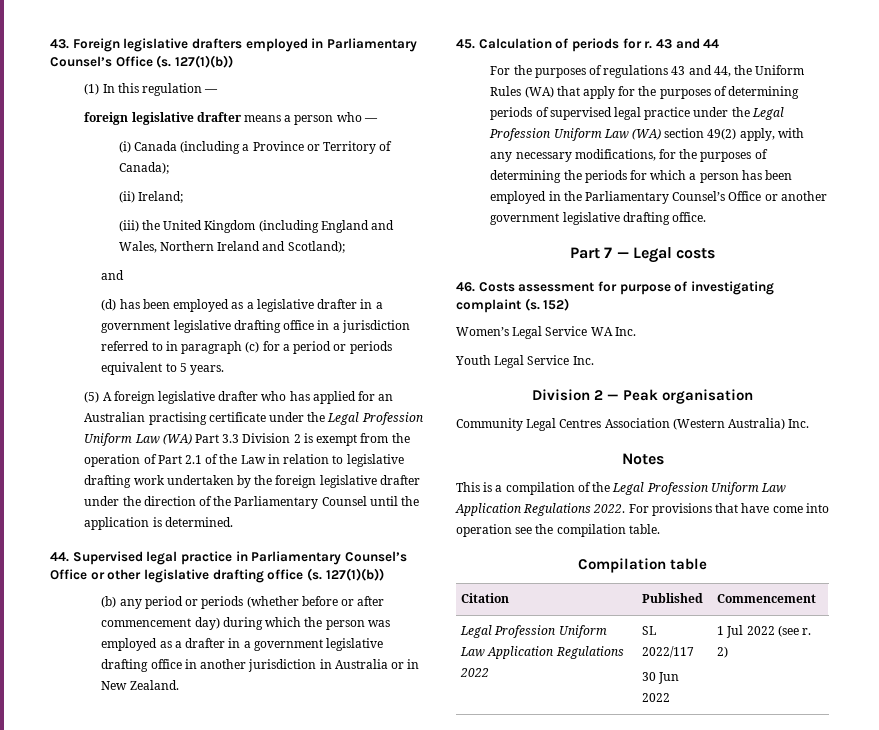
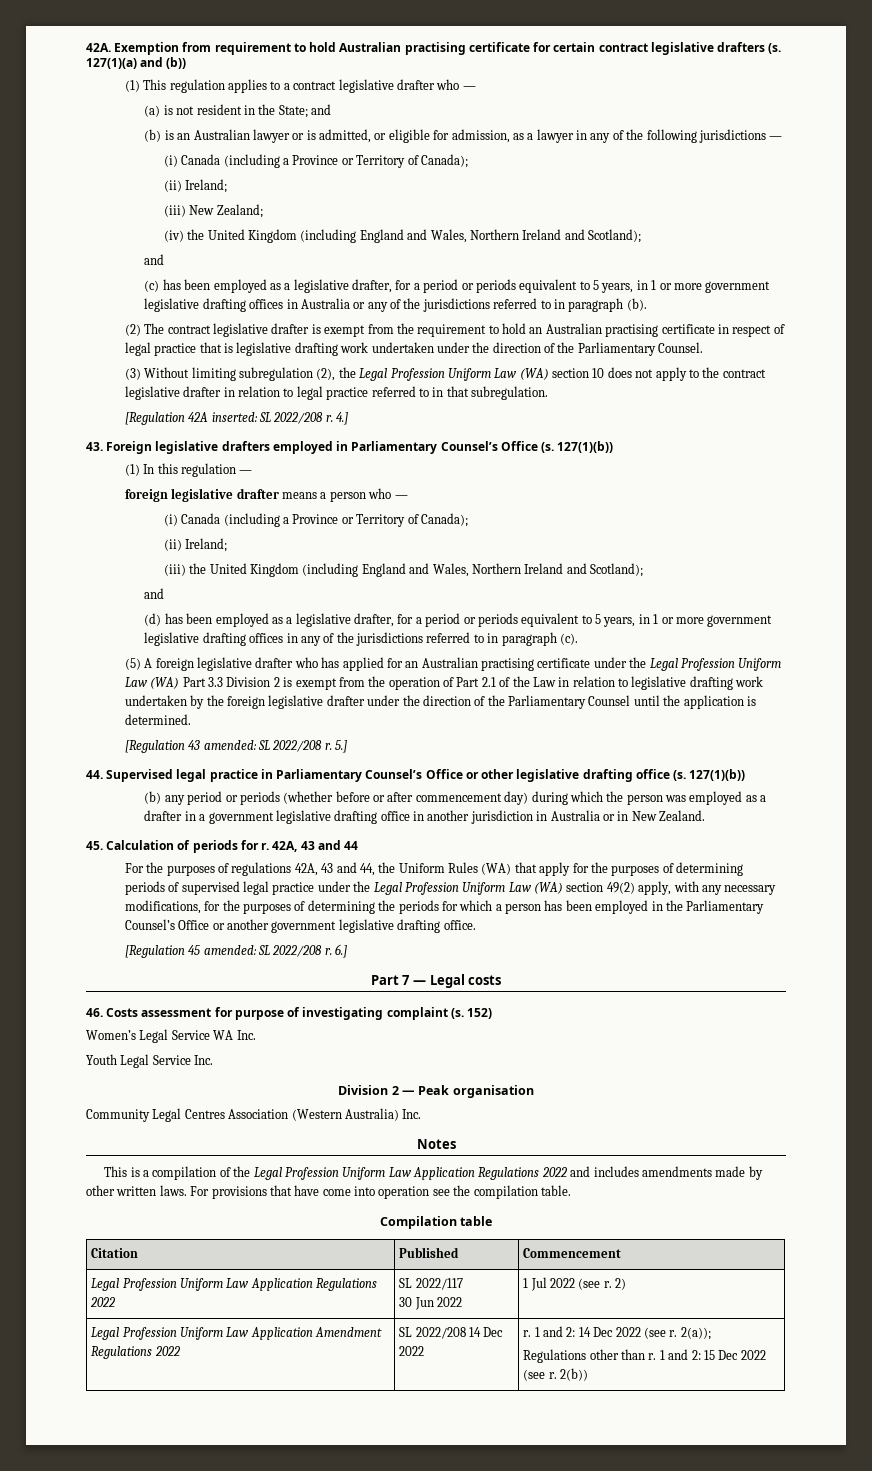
+ 42A. Exemption from requirement to hold Australian practising certificate for certain contract legislative drafters (s. 127(1)(a) and (b))
+ (1) This regulation applies to a contract legislative drafter who —
+ (a) is not resident in the State; and
+ (b) is an Australian lawyer or is admitted, or eligible for admission, as a lawyer in any of the following jurisdictions —
+ (i) Canada (including a Province or Territory of Canada);
+ (ii) Ireland;
+ (iii) New Zealand;
+ (iv) the United Kingdom (including England and Wales, Northern Ireland and Scotland);
+ and
+ (c) has been employed as a legislative drafter, for a period or periods equivalent to 5 years, in 1 or more government legislative drafting offices in Australia or any of the jurisdictions referred to in paragraph (b).
+ (2) The contract legislative drafter is exempt from the requirement to hold an Australian practising certificate in respect of legal practice that is legislative drafting work undertaken under the direction of the Parliamentary Counsel.
+ (3) Without limiting subregulation (2), the Legal Profession Uniform Law (WA) section 10 does not apply to the contract legislative drafter in relation to legal practice referred to in that subregulation.
+ [Regulation 42A inserted: SL 2022/208 r. 4.]
- (d) has been employed as a legislative drafter in a government legislative drafting office in a jurisdiction referred to in paragraph (c) for a period or periods equivalent to 5 years.
+ (d) has been employed as a legislative drafter, for a period or periods equivalent to 5 years, in 1 or more government legislative drafting offices in any of the jurisdictions referred to in paragraph (c).
+ [Regulation 43 amended: SL 2022/208 r. 5.]
- 43 and 44
+ 42A, 43 and 44
- For the purposes of regulations 43 and 44, the Uniform Rules (WA) that apply for the purposes of determining periods of supervised legal practice under the Legal Profession Uniform Law (WA) section 49(2) apply, with any necessary modifications, for the purposes of determining the periods for which a person has been employed in the Parliamentary Counsel’s Office or another government legislative drafting office.
+ For the purposes of regulations 42A, 43 and 44, the Uniform Rules (WA) that apply for the purposes of determining periods of supervised legal practice under the Legal Profession Uniform Law (WA) section 49(2) apply, with any necessary modifications, for the purposes of determining the periods for which a person has been employed in the Parliamentary Counsel’s Office or another government legislative drafting office.
+ [Regulation 45 amended: SL 2022/208 r. 6.]
- This is a compilation of the Legal Profession Uniform Law Application Regulations 2022.
+ This is a compilation of the Legal Profession Uniform Law Application Regulations 2022 and includes amendments made by other written laws.
+ Legal Profession Uniform Law Application Amendment Regulations 2022 | SL 2022/208 14 Dec 2022 | r. 1 and 2: 14 Dec 2022 (see r. 2(a));
+ Regulations other than r. 1 and 2: 15 Dec 2022 (see r. 2(b))

